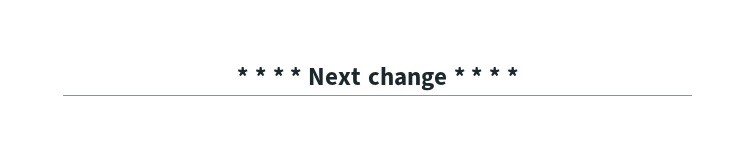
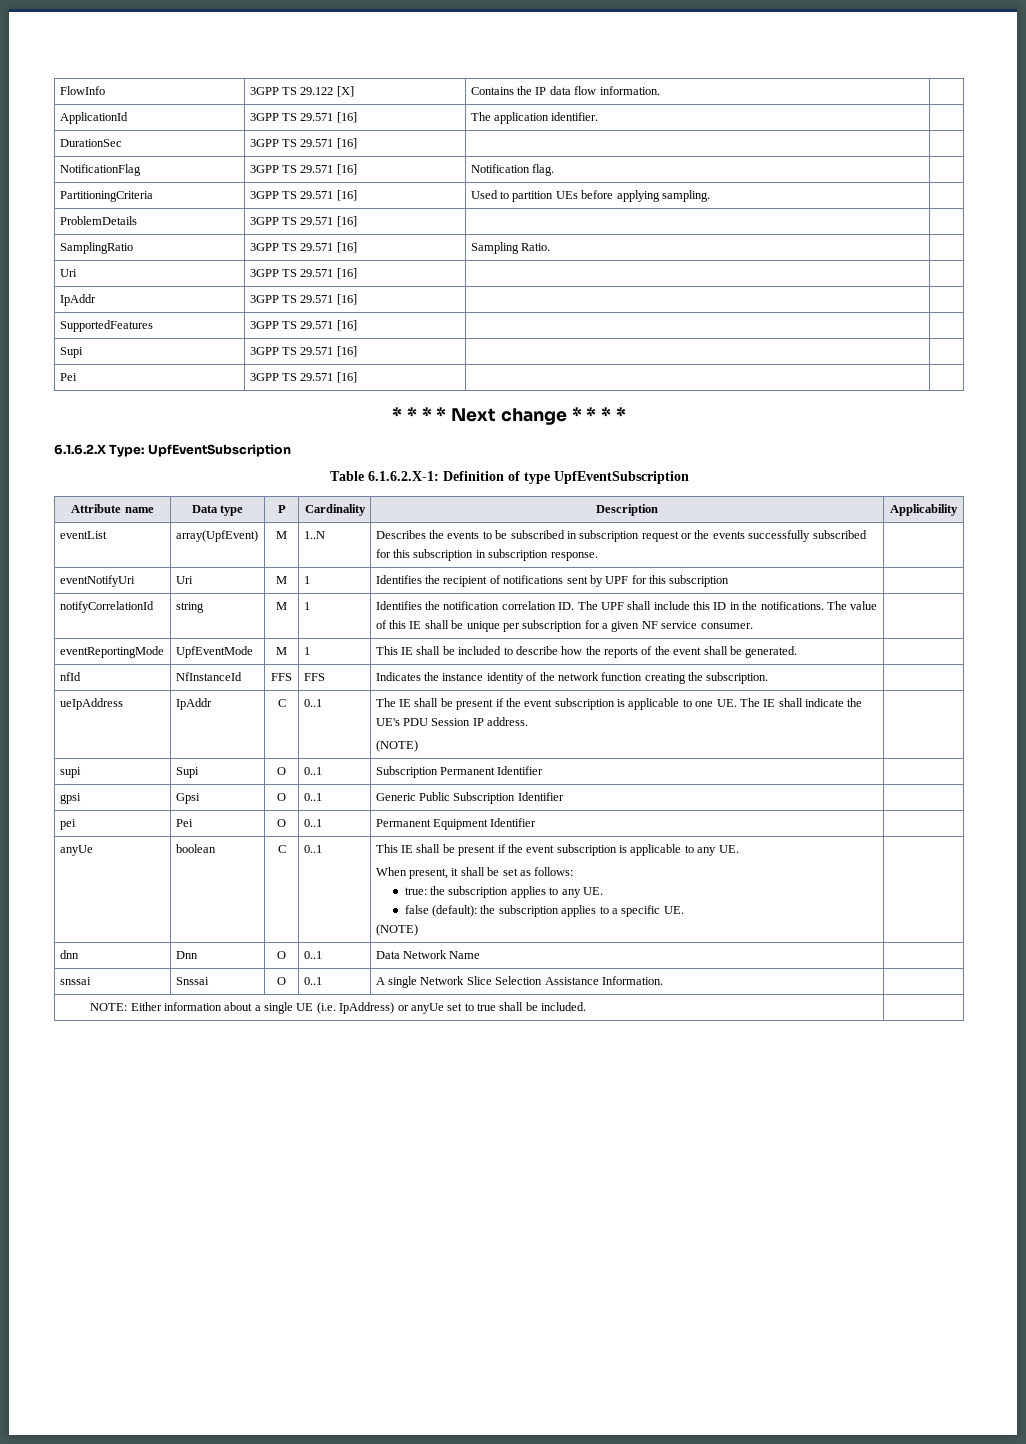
+ FlowInfo | 3GPP TS 29.122 [X] | Contains the IP data flow information. |
+ ApplicationId | 3GPP TS 29.571 [16] | The application identifier. |
+ DurationSec | 3GPP TS 29.571 [16] | |
+ NotificationFlag | 3GPP TS 29.571 [16] | Notification flag. |
+ PartitioningCriteria | 3GPP TS 29.571 [16] | Used to partition UEs before applying sampling. |
+ ProblemDetails | 3GPP TS 29.571 [16] | |
+ SamplingRatio | 3GPP TS 29.571 [16] | Sampling Ratio. |
+ Uri | 3GPP TS 29.571 [16] | |
+ IpAddr | 3GPP TS 29.571 [16] | |
+ SupportedFeatures | 3GPP TS 29.571 [16] | |
+ Supi | 3GPP TS 29.571 [16] | |
+ Pei | 3GPP TS 29.571 [16] | |
+ 6.1.6.2.X Type: UpfEventSubscription
+ Table 6.1.6.2.X-1: Definition of type UpfEventSubscription
+ Attribute name | Data type | P | Cardinality | Description | Applicability
+ eventList | array(UpfEvent) | M | 1..N | Describes the events to be subscribed in subscription request or the events successfully subscribed for this subscription in subscription response. |
+ eventNotifyUri | Uri | M | 1 | Identifies the recipient of notifications sent by UPF for this subscription |
+ notifyCorrelationId | string | M | 1 | Identifies the notification correlation ID. The UPF shall include this ID in the notifications. The value of this IE shall be unique per subscription for a given NF service consumer. |
+ eventReportingMode | UpfEventMode | M | 1 | This IE shall be included to describe how the reports of the event shall be generated. |
+ nfId | NfInstanceId | FFS | FFS | Indicates the instance identity of the network function creating the subscription. |
+ ueIpAddress | IpAddr | C | 0..1 | The IE shall be present if the event subscription is applicable to one UE. The IE shall indicate the UE's PDU Session IP address.
+ (NOTE) |
+ supi | Supi | O | 0..1 | Subscription Permanent Identifier |
+ gpsi | Gpsi | O | 0..1 | Generic Public Subscription Identifier |
+ pei | Pei | O | 0..1 | Permanent Equipment Identifier |
+ anyUe | boolean | C | 0..1 | This IE shall be present if the event subscription is applicable to any UE.
+ When present, it shall be set as follows:
+ true: the subscription applies to any UE.
+ false (default): the subscription applies to a specific UE.
+ (NOTE) |
+ dnn | Dnn | O | 0..1 | Data Network Name |
+ snssai | Snssai | O | 0..1 | A single Network Slice Selection Assistance Information. |
+ NOTE: Either information about a single UE (i.e. IpAddress) or anyUe set to true shall be included. |

